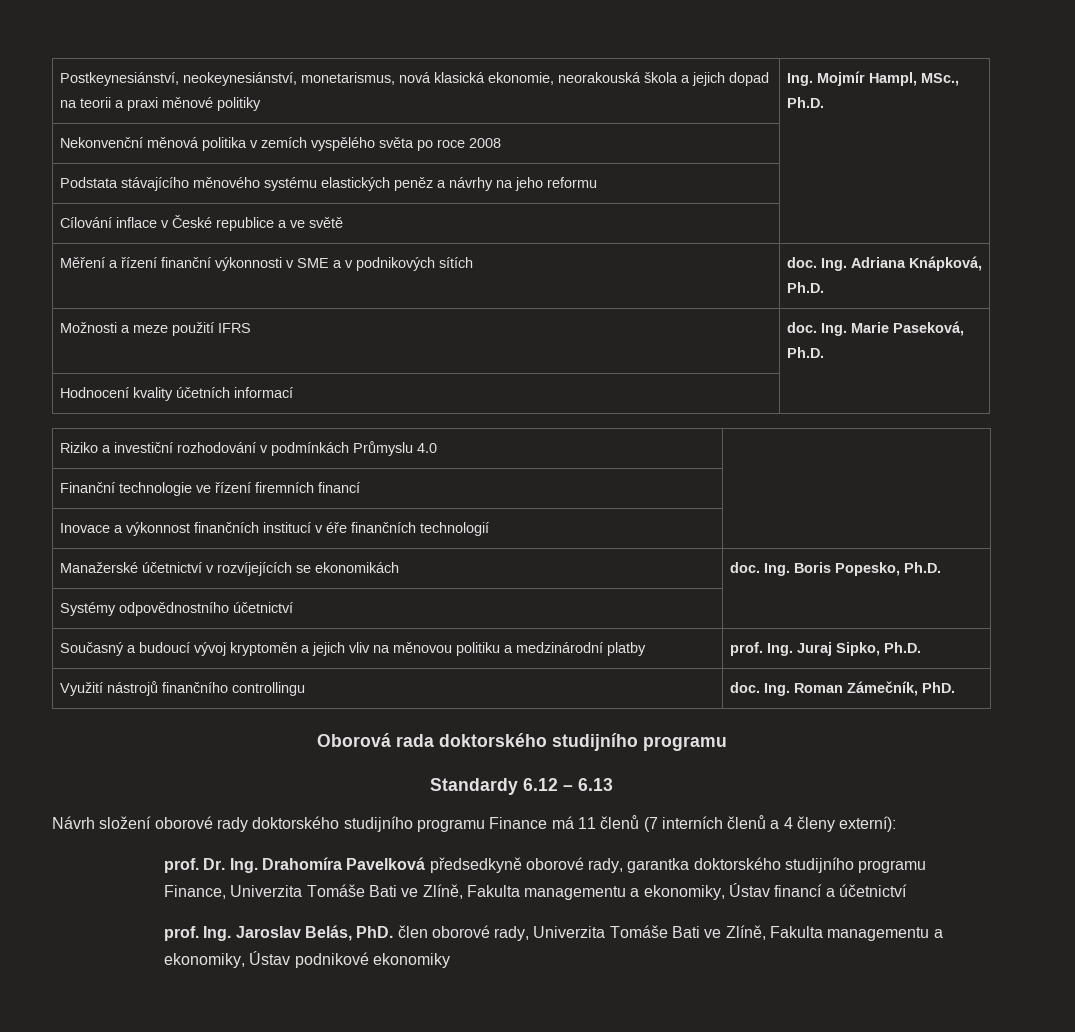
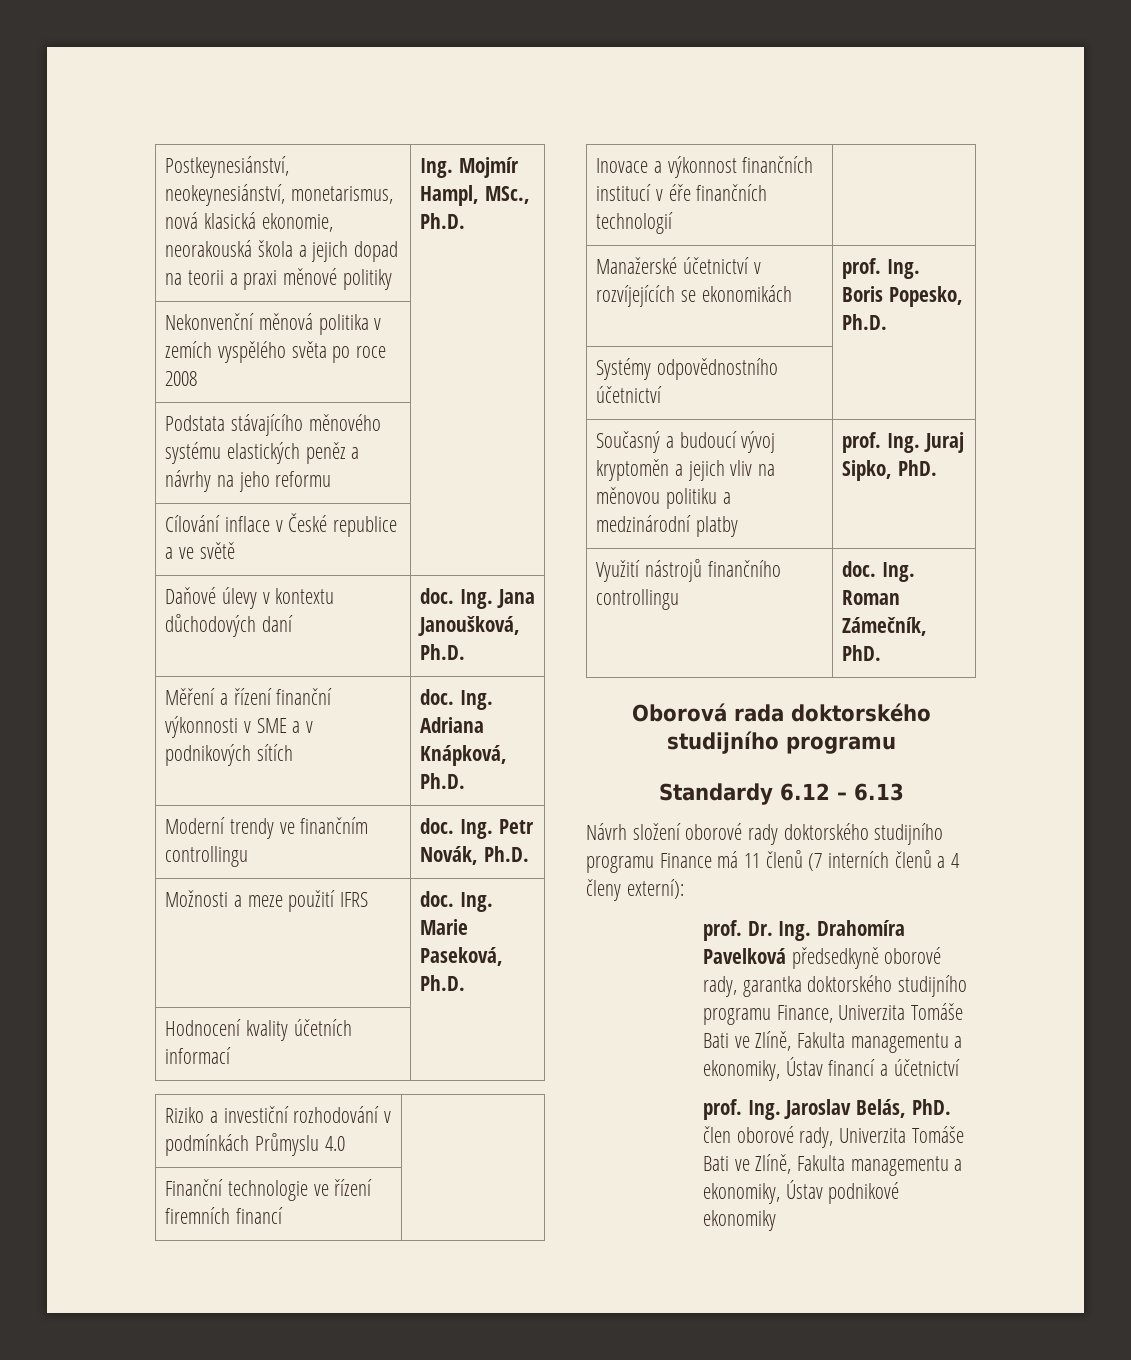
+ Daňové úlevy v kontextu důchodových daní | doc. Ing. Jana Janoušková, Ph.D.
+ Moderní trendy ve finančním controllingu | doc. Ing. Petr Novák, Ph.D.
- Manažerské účetnictví v rozvíjejících se ekonomikách | doc. Ing. Boris Popesko, Ph.D.
+ Manažerské účetnictví v rozvíjejících se ekonomikách | prof. Ing. Boris Popesko, Ph.D.
- Současný a budoucí vývoj kryptoměn a jejich vliv na měnovou politiku a medzinárodní platby | prof. Ing. Juraj Sipko, Ph.D.
+ Současný a budoucí vývoj kryptoměn a jejich vliv na měnovou politiku a medzinárodní platby | prof. Ing. Juraj Sipko, PhD.

